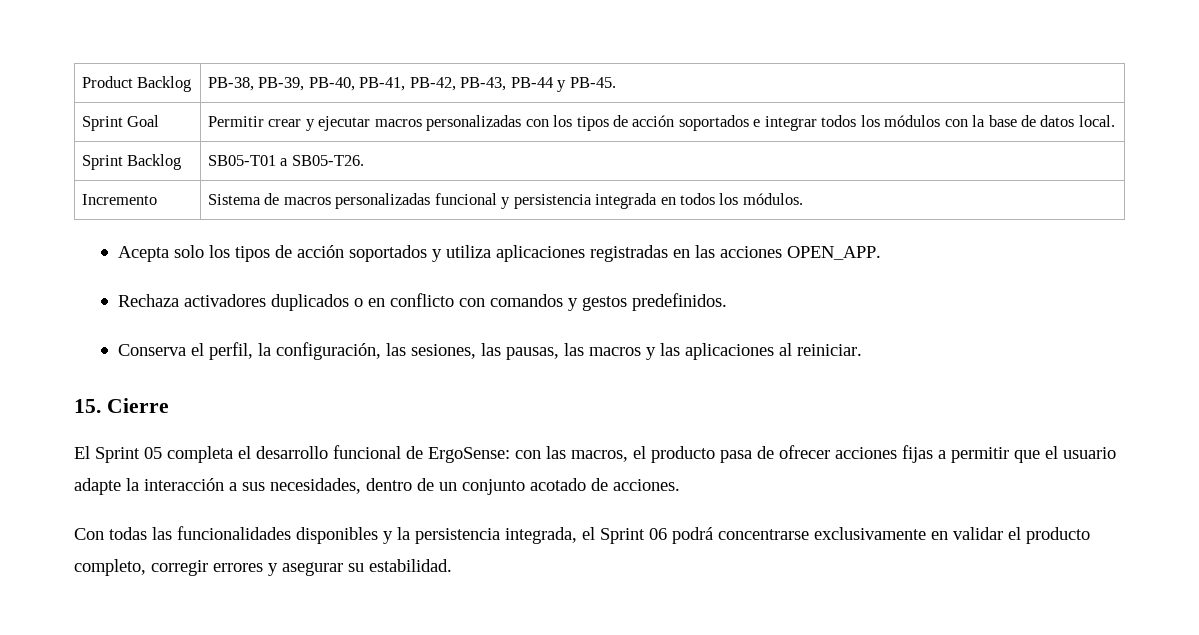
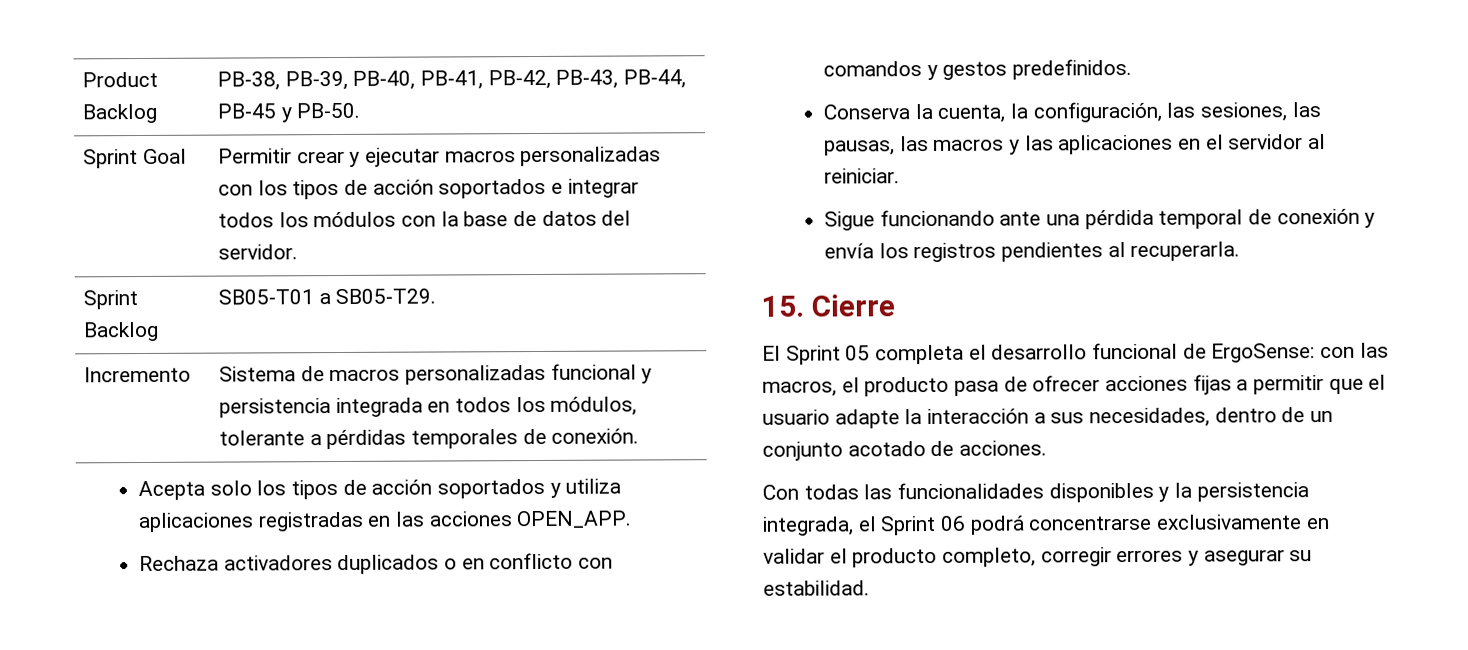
- Product Backlog | PB-38, PB-39, PB-40, PB-41, PB-42, PB-43, PB-44 y PB-45.
+ Product Backlog | PB-38, PB-39, PB-40, PB-41, PB-42, PB-43, PB-44, PB-45 y PB-50.
- Sprint Goal | Permitir crear y ejecutar macros personalizadas con los tipos de acción soportados e integrar todos los módulos con la base de datos local.
+ Sprint Goal | Permitir crear y ejecutar macros personalizadas con los tipos de acción soportados e integrar todos los módulos con la base de datos del servidor.
- Sprint Backlog | SB05-T01 a SB05-T26.
+ Sprint Backlog | SB05-T01 a SB05-T29.
- Incremento | Sistema de macros personalizadas funcional y persistencia integrada en todos los módulos.
+ Incremento | Sistema de macros personalizadas funcional y persistencia integrada en todos los módulos, tolerante a pérdidas temporales de conexión.
- Conserva el perfil, la configuración, las sesiones, las pausas, las macros y las aplicaciones al reiniciar.
+ Conserva la cuenta, la configuración, las sesiones, las pausas, las macros y las aplicaciones en el servidor al reiniciar.
+ Sigue funcionando ante una pérdida temporal de conexión y envía los registros pendientes al recuperarla.

